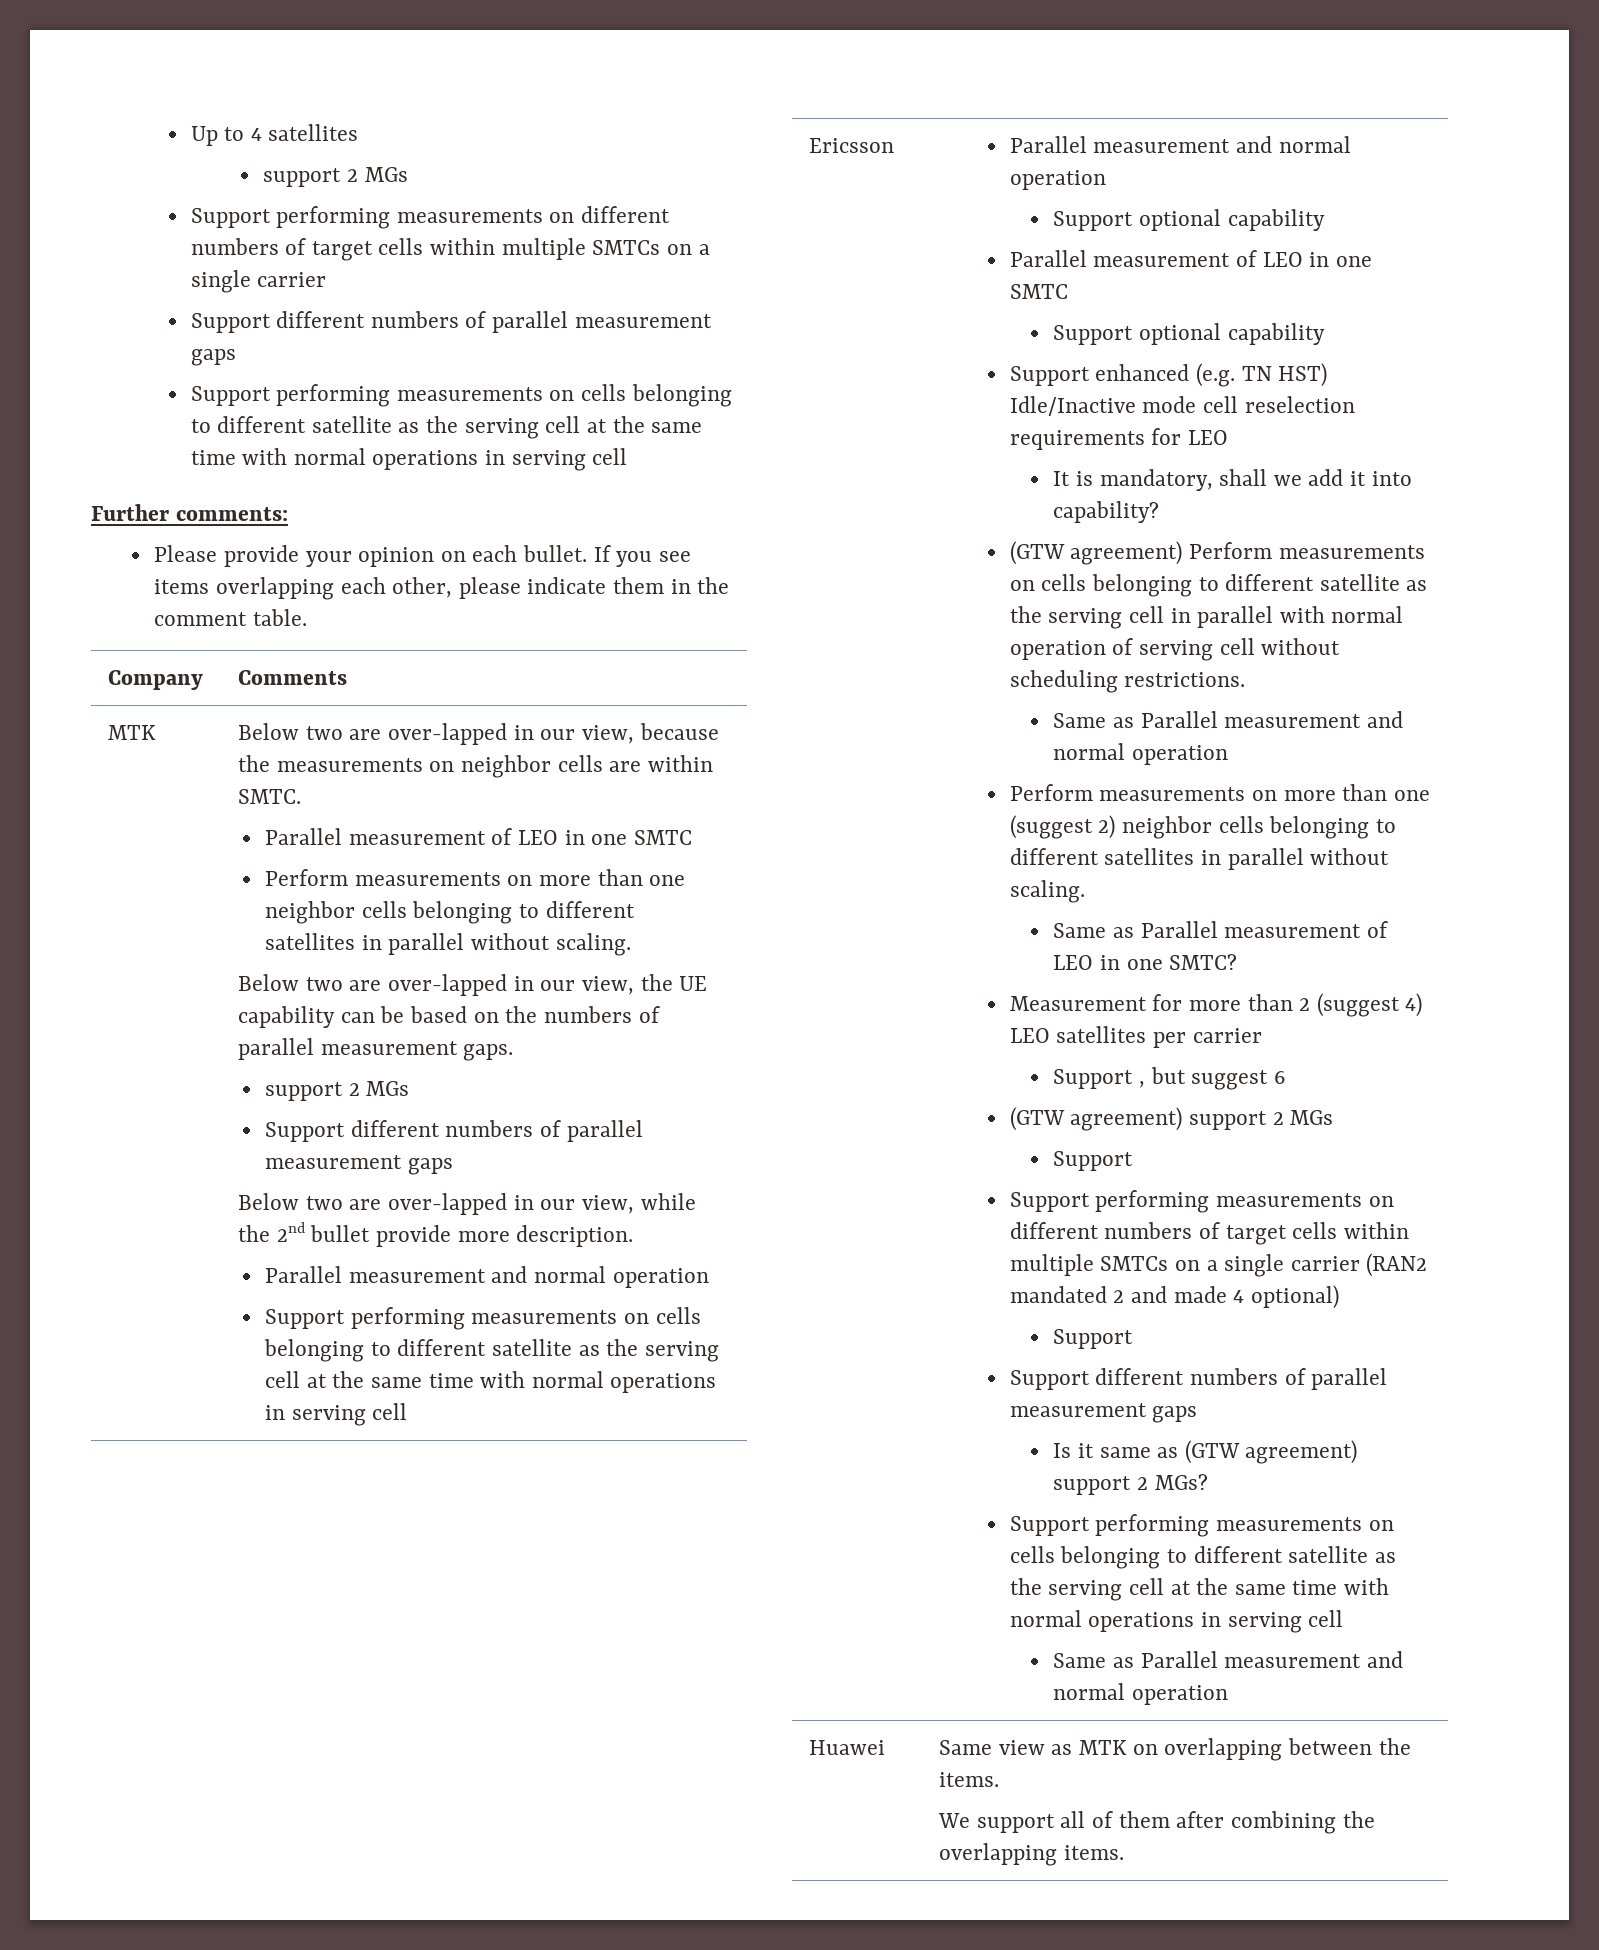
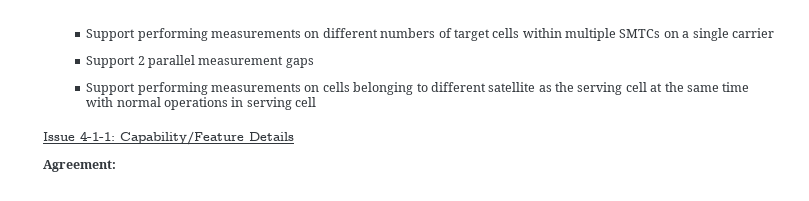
- Up to 4 satellites
- support 2 MGs
  Support performing measurements on different numbers of target cells within multiple SMTCs on a single carrier
- Support different numbers of parallel measurement gaps
+ Support 2 parallel measurement gaps
- Further comments:
- Please provide your opinion on each bullet. If you see items overlapping each other, please indicate them in the comment table.
- Company | Comments
- MTK | Below two are over-lapped in our view, because the measurements on neighbor cells are within SMTC.
- Parallel measurement of LEO in one SMTC
- Perform measurements on more than one neighbor cells belonging to different satellites in parallel without scaling.
- Below two are over-lapped in our view, the UE capability can be based on the numbers of parallel measurement gaps.
- support 2 MGs
- Support different numbers of parallel measurement gaps
- Below two are over-lapped in our view, while the 2nd bullet provide more description.
- Parallel measurement and normal operation
- Support performing measurements on cells belonging to different satellite as the serving cell at the same time with normal operations in serving cell
- Ericsson | Parallel measurement and normal operation
- Support optional capability
- Parallel measurement of LEO in one SMTC
- Support optional capability
- Support enhanced (e.g. TN HST) Idle/Inactive mode cell reselection requirements for LEO
- It is mandatory, shall we add it into capability?
- (GTW agreement) Perform measurements on cells belonging to different satellite as the serving cell in parallel with normal operation of serving cell without scheduling restrictions.
- Same as Parallel measurement and normal operation
- Perform measurements on more than one (suggest 2) neighbor cells belonging to different satellites in parallel without scaling.
- Same as Parallel measurement of LEO in one SMTC?
- Measurement for more than 2 (suggest 4) LEO satellites per carrier
- Support , but suggest 6
- (GTW agreement) support 2 MGs
- Support
- Support performing measurements on different numbers of target cells within multiple SMTCs on a single carrier (RAN2 mandated 2 and made 4 optional)
- Support
- Support different numbers of parallel measurement gaps
- Is it same as (GTW agreement) support 2 MGs?
- Support performing measurements on cells belonging to different satellite as the serving cell at the same time with normal operations in serving cell
- Same as Parallel measurement and normal operation
- Huawei | Same view as MTK on overlapping between the items.
- We support all of them after combining the overlapping items.
+ Issue 4-1-1: Capability/Feature Details
+ Agreement:

